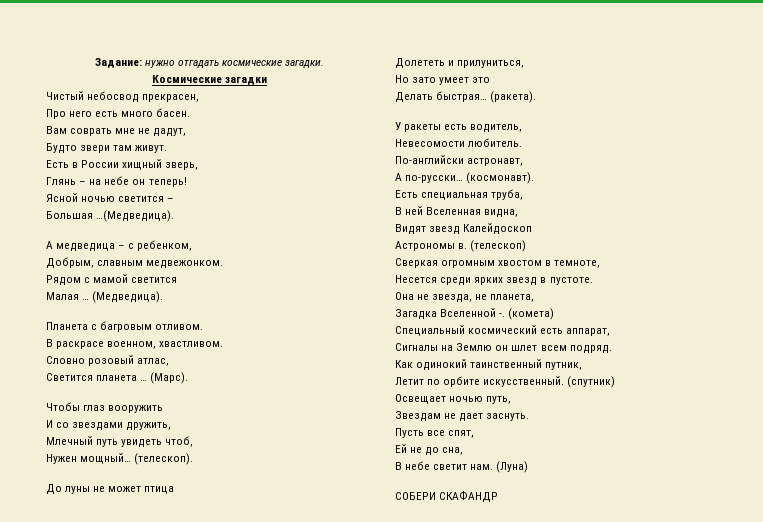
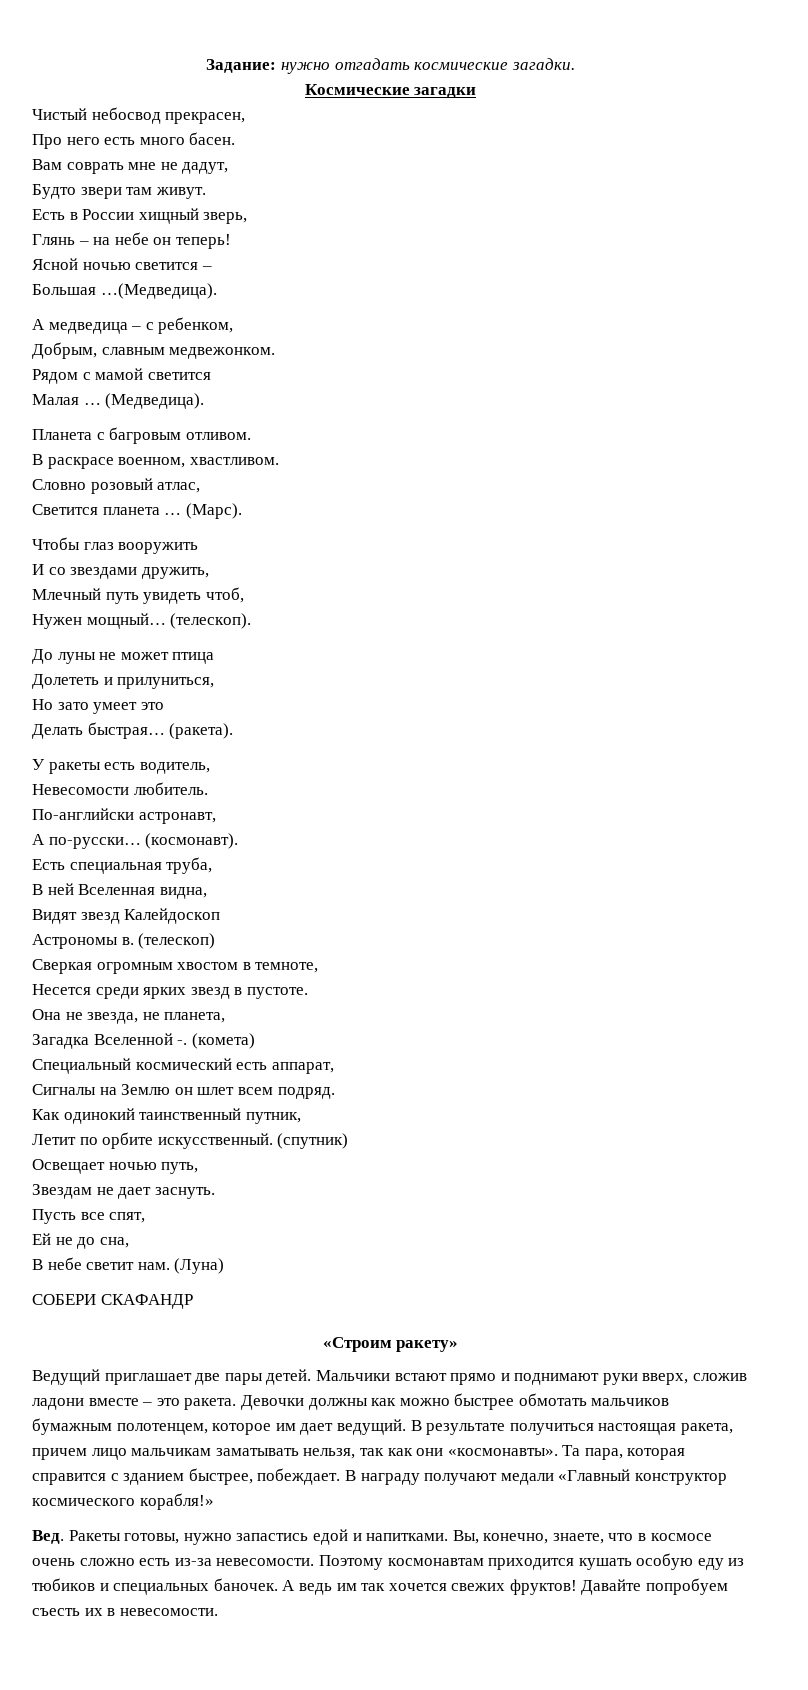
+ «Строим ракету»
+ Ведущий приглашает две пары детей. Мальчики встают прямо и поднимают руки вверх, сложив ладони вместе – это ракета. Девочки должны как можно быстрее обмотать мальчиков бумажным полотенцем, которое им дает ведущий. В результате получиться настоящая ракета, причем лицо мальчикам заматывать нельзя, так как они «космонавты». Та пара, которая справится с зданием быстрее, побеждает. В награду получают медали «Главный конструктор космического корабля!»
+ Вед. Ракеты готовы, нужно запастись едой и напитками. Вы, конечно, знаете, что в космосе очень сложно есть из-за невесомости. Поэтому космонавтам приходится кушать особую еду из тюбиков и специальных баночек. А ведь им так хочется свежих фруктов! Давайте попробуем съесть их в невесомости.

